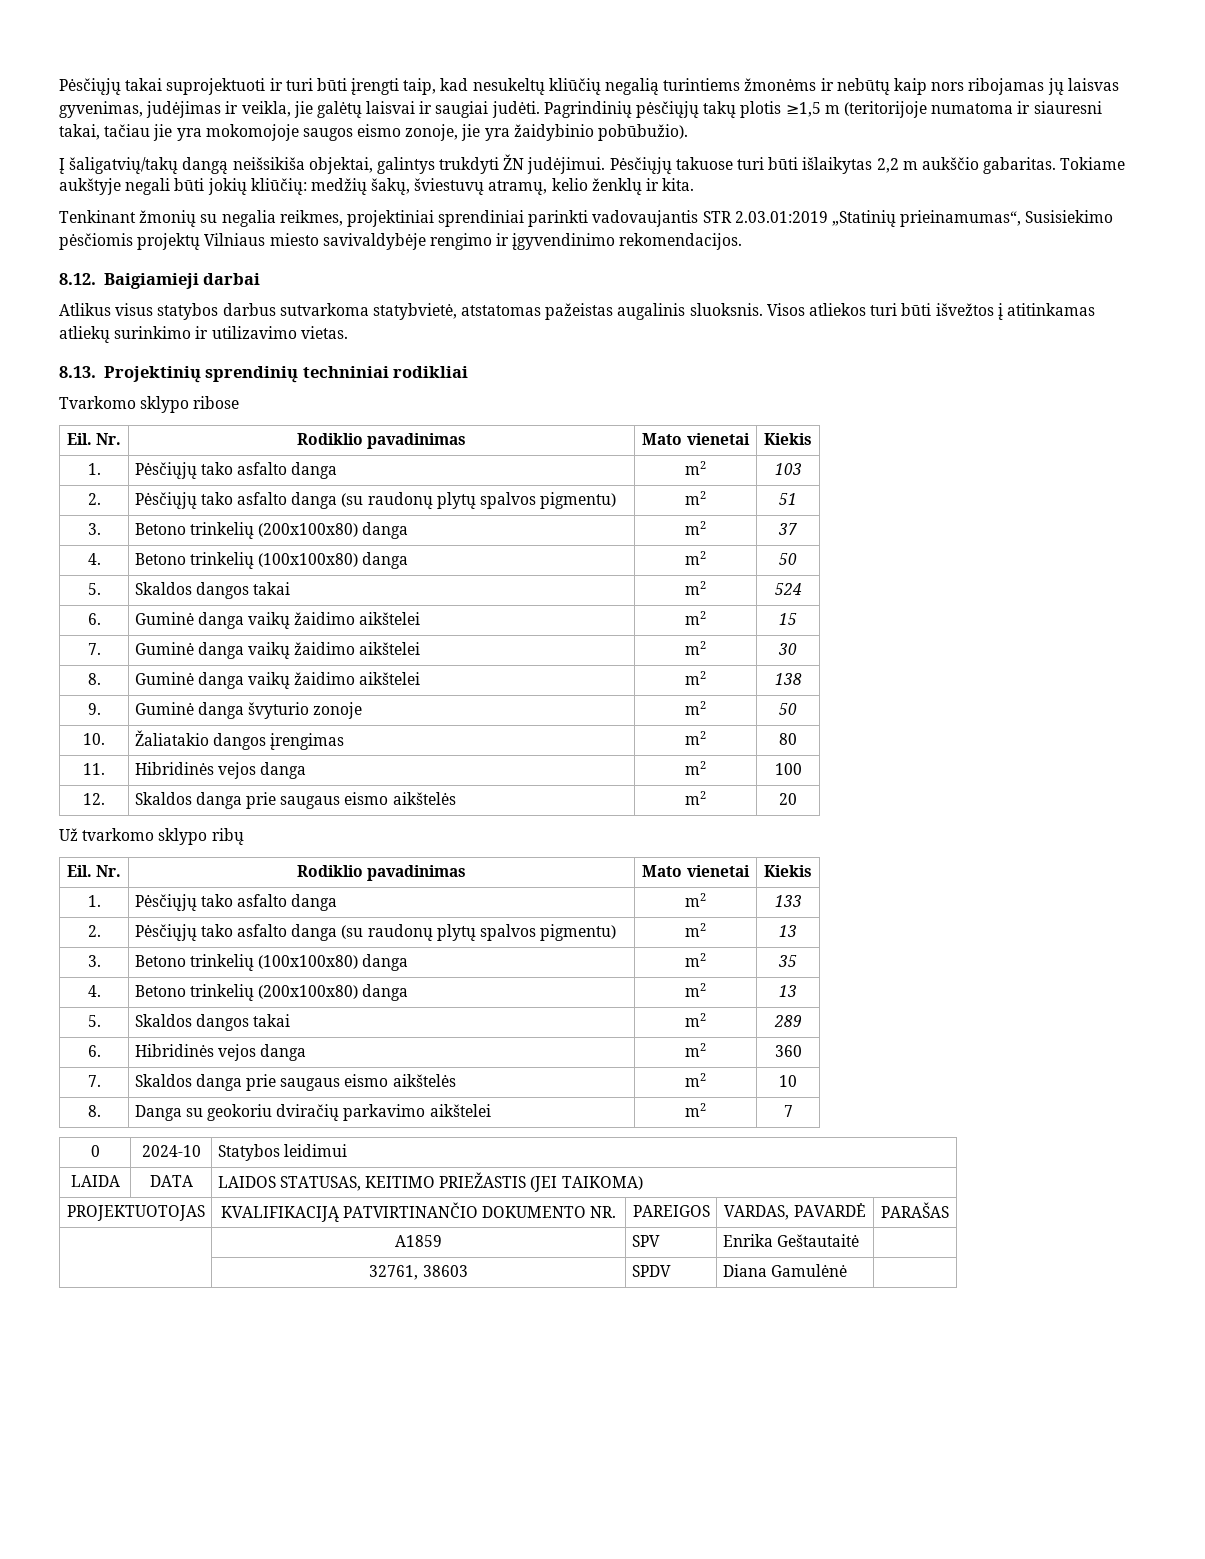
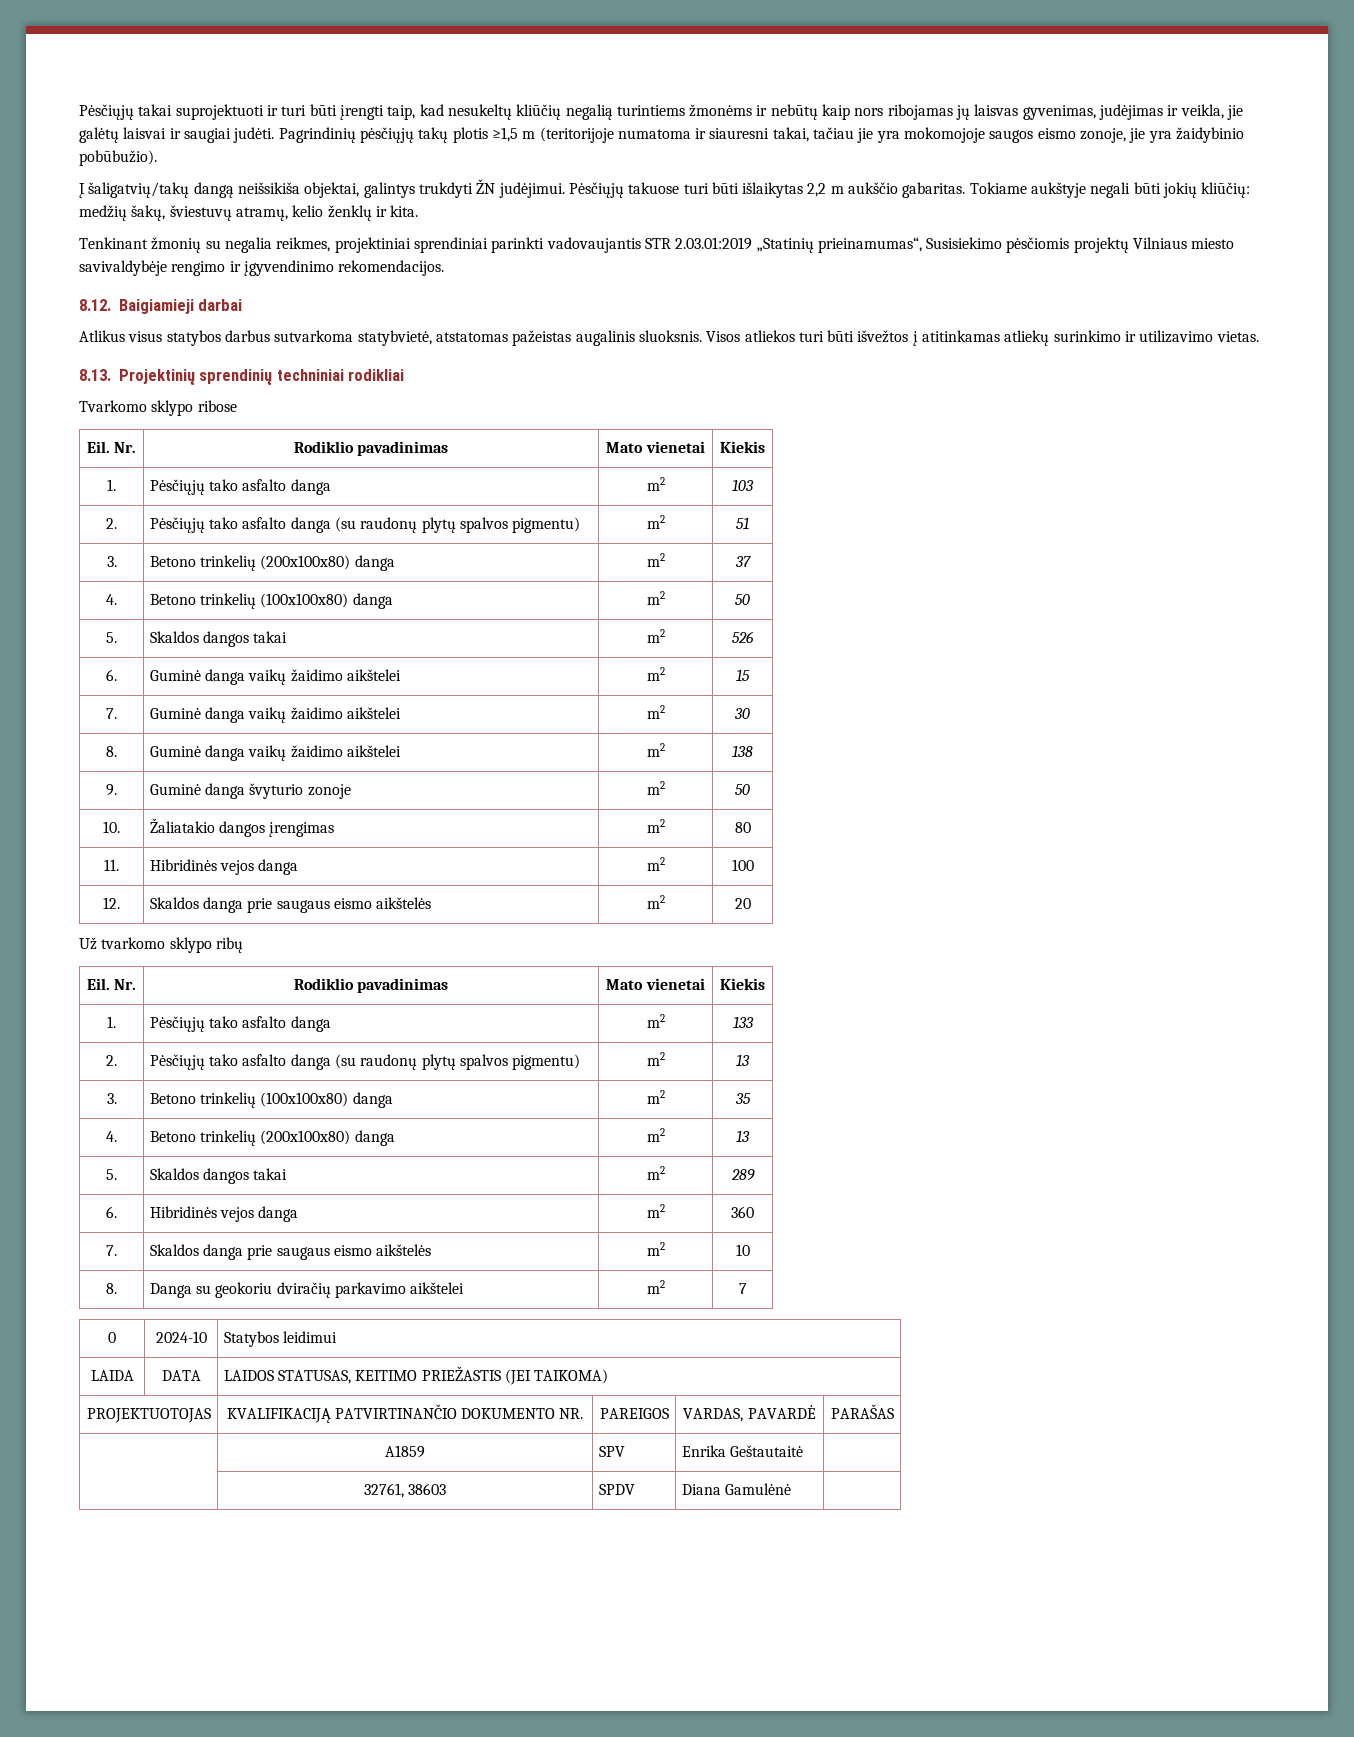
- 5. | Skaldos dangos takai | m2 | 524
+ 5. | Skaldos dangos takai | m2 | 526

